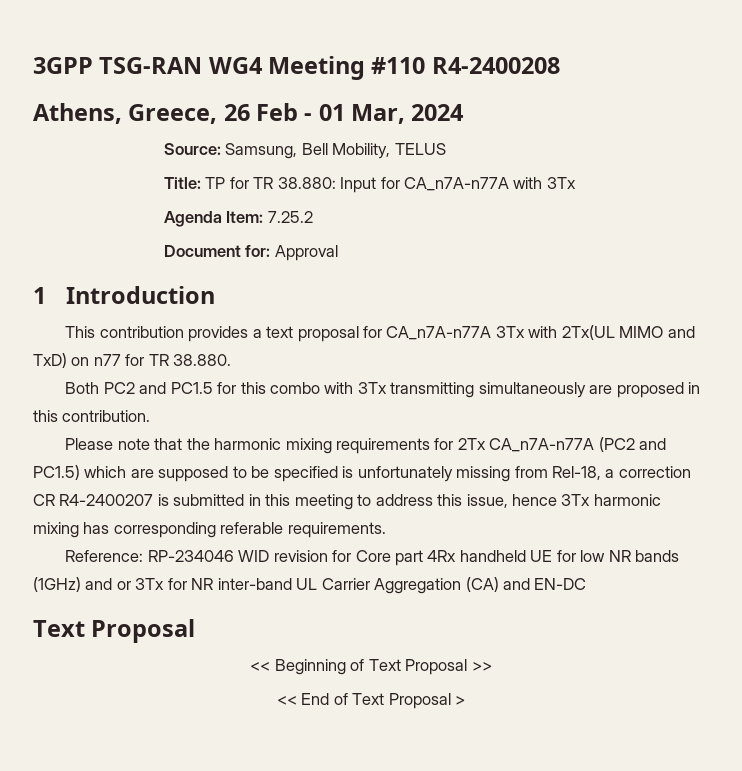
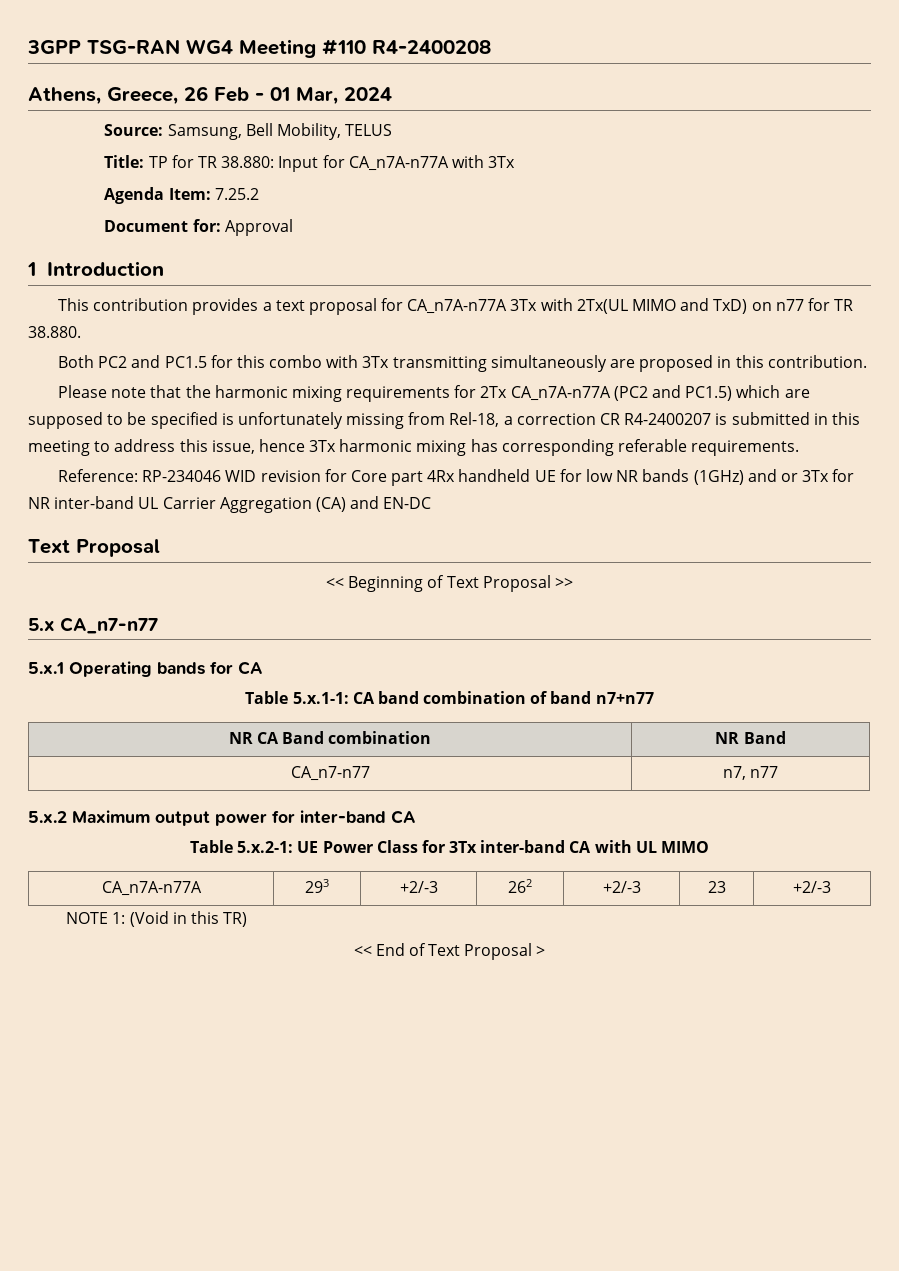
+ 5.x CA_n7-n77
+ 5.x.1 Operating bands for CA
+ Table 5.x.1-1: CA band combination of band n7+n77
+ NR CA Band combination | NR Band
+ CA_n7-n77 | n7, n77
+ 5.x.2 Maximum output power for inter-band CA
+ Table 5.x.2-1: UE Power Class for 3Tx inter-band CA with UL MIMO
+ CA_n7A-n77A | 293 | +2/-3 | 262 | +2/-3 | 23 | +2/-3
+ NOTE 1: (Void in this TR)

